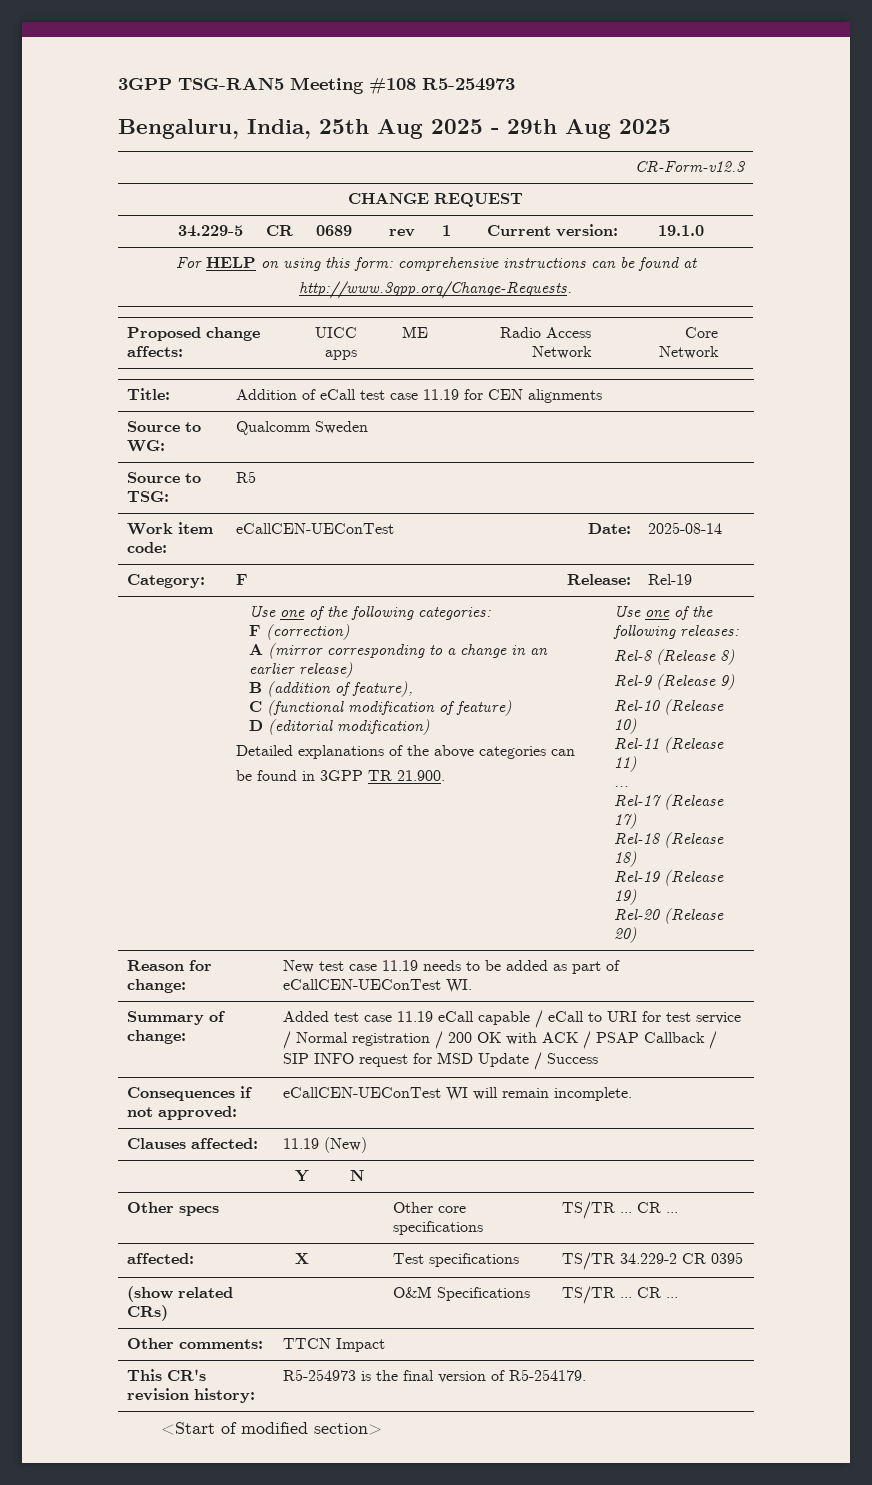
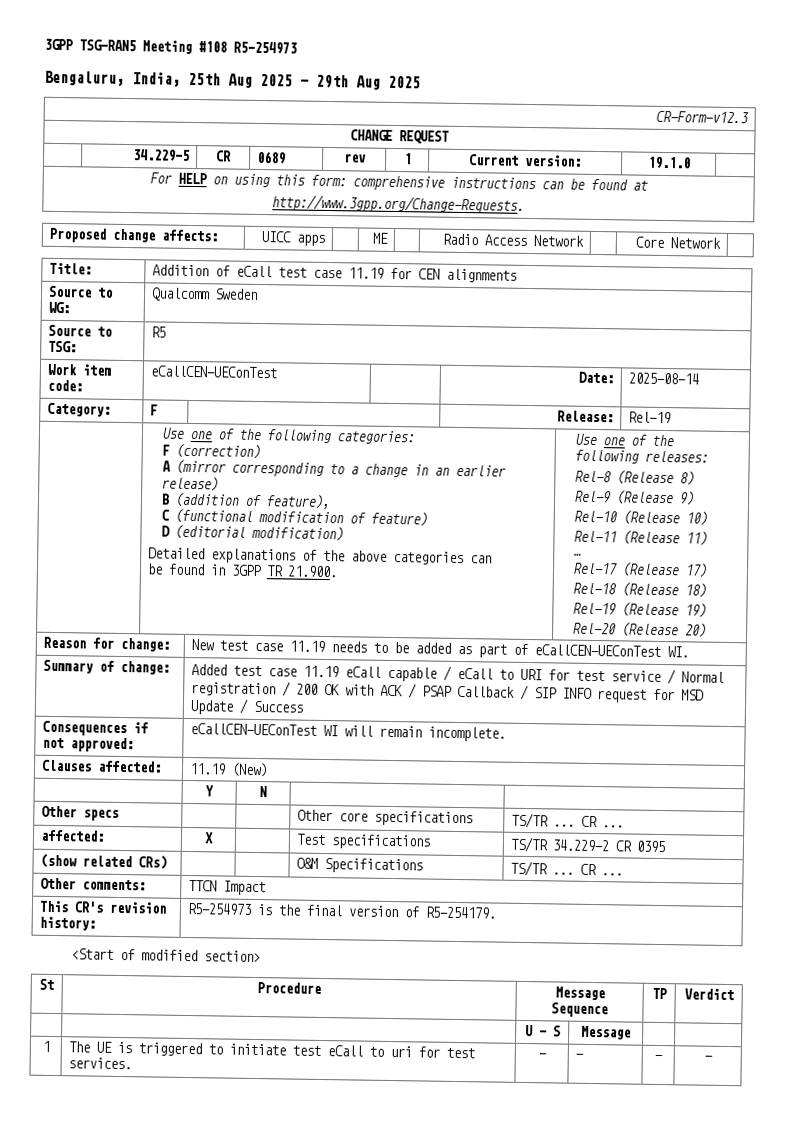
+ St | Procedure | Message Sequence | TP | Verdict
+ | | U - S | Message | |
+ 1 | The UE is triggered to initiate test eCall to uri for test services. | - | - | - | -

